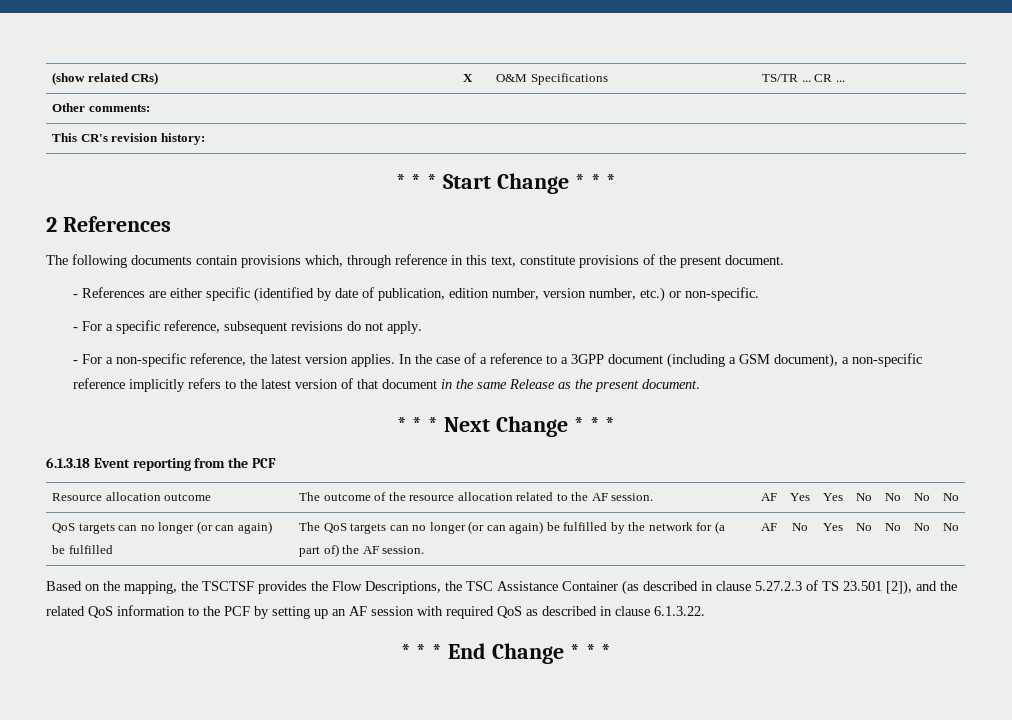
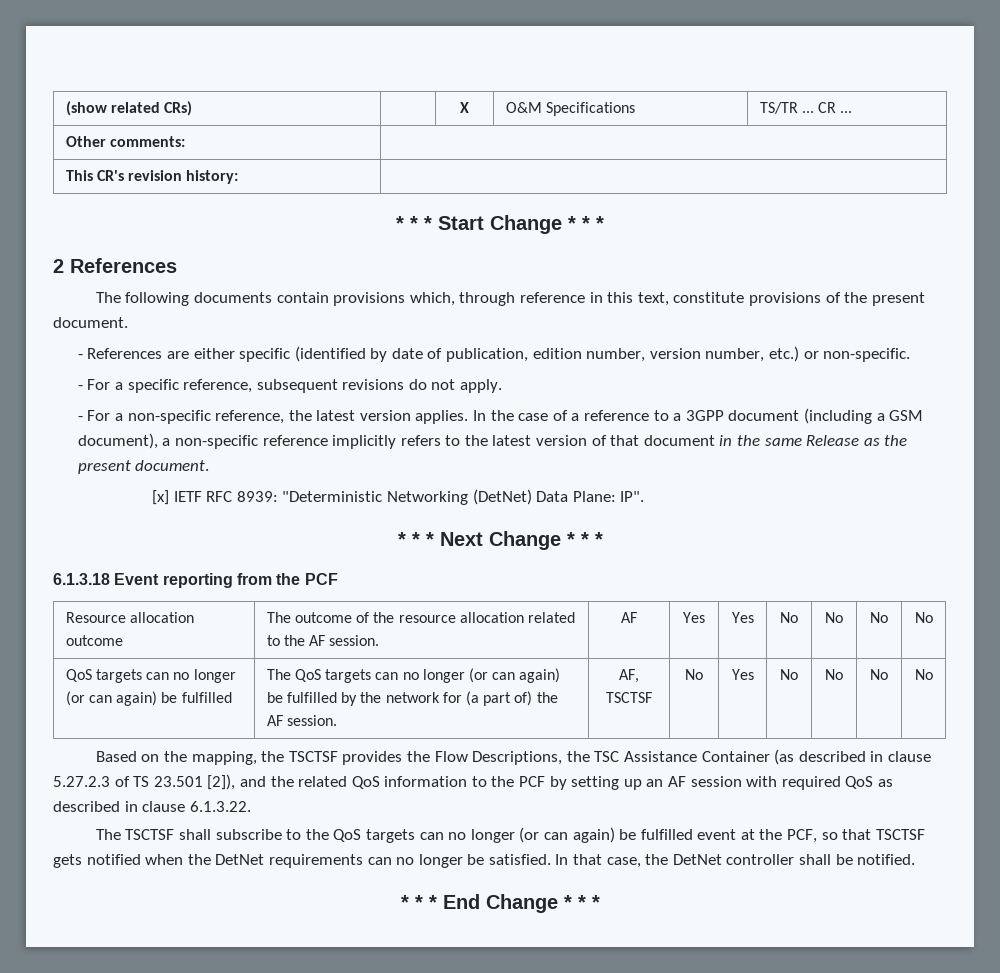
+ [x] IETF RFC 8939: "Deterministic Networking (DetNet) Data Plane: IP".
- QoS targets can no longer (or can again) be fulfilled | The QoS targets can no longer (or can again) be fulfilled by the network for (a part of) the AF session. | AF | No | Yes | No | No | No | No
+ QoS targets can no longer (or can again) be fulfilled | The QoS targets can no longer (or can again) be fulfilled by the network for (a part of) the AF session. | AF, TSCTSF | No | Yes | No | No | No | No
+ The TSCTSF shall subscribe to the QoS targets can no longer (or can again) be fulfilled event at the PCF, so that TSCTSF gets notified when the DetNet requirements can no longer be satisfied. In that case, the DetNet controller shall be notified.

